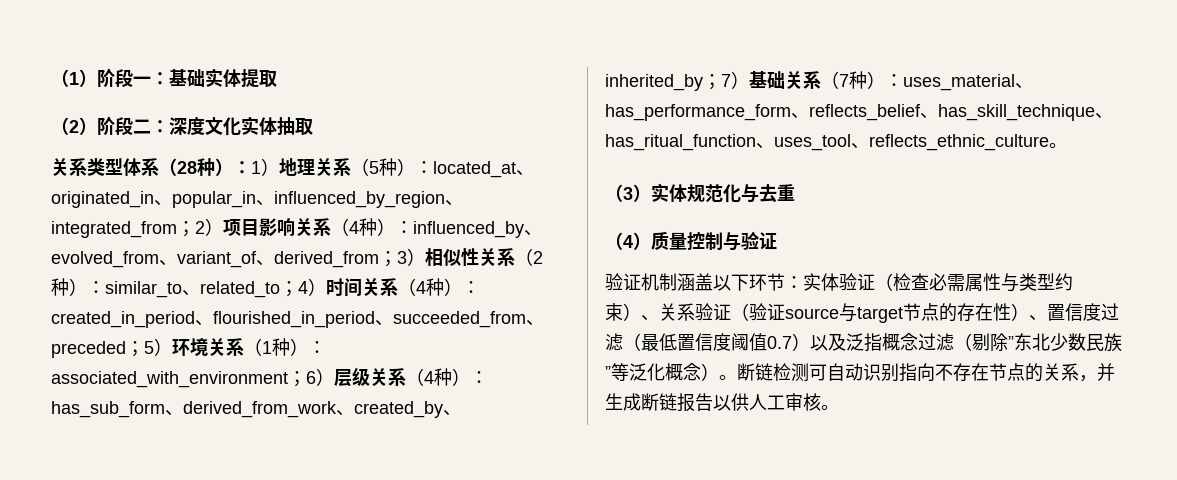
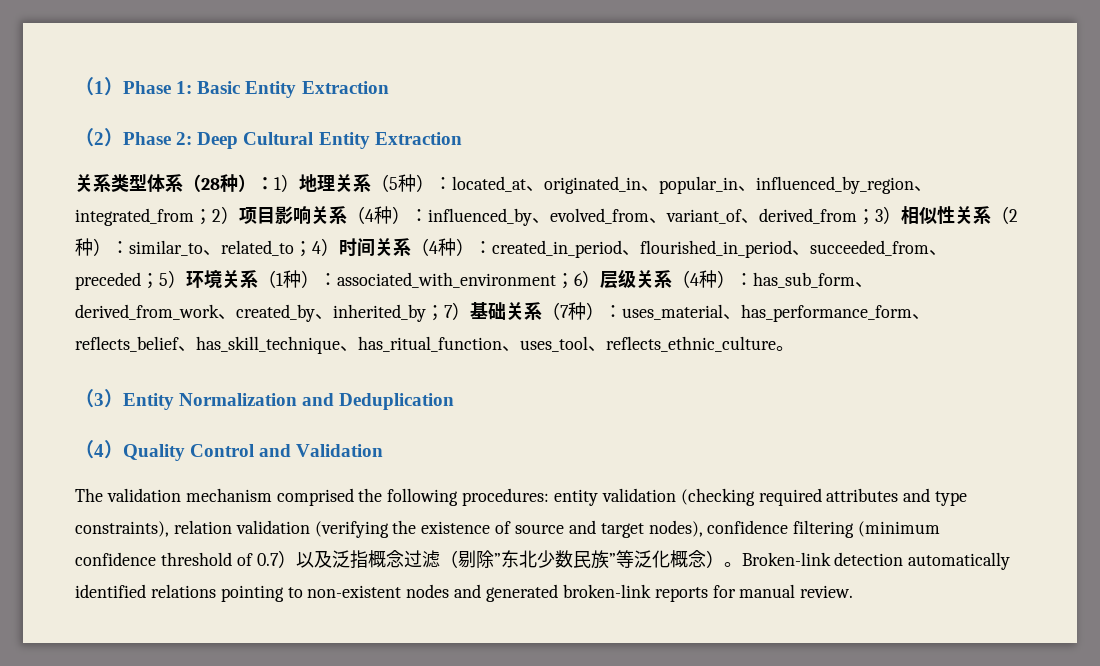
- （1）阶段一：基础实体提取
- （2）阶段二：深度文化实体抽取
+ （1）Phase 1: Basic Entity Extraction
+ （2）Phase 2: Deep Cultural Entity Extraction
- （3）实体规范化与去重
- （4）质量控制与验证
- 验证机制涵盖以下环节：实体验证（检查必需属性与类型约束）、关系验证（验证source与target节点的存在性）、置信度过滤（最低置信度阈值0.7）以及泛指概念过滤（剔除”东北少数民族”等泛化概念）。
+ （3）Entity Normalization and Deduplication
+ （4）Quality Control and Validation
+ The validation mechanism comprised the following procedures: entity validation (checking required attributes and type constraints), relation validation (verifying the existence of source and target nodes), confidence filtering (minimum confidence threshold of 0.7）以及泛指概念过滤（剔除”东北少数民族”等泛化概念）。
- 断链检测可自动识别指向不存在节点的关系，并生成断链报告以供人工审核。
+ Broken-link detection automatically identified relations pointing to non-existent nodes and generated broken-link reports for manual review.

